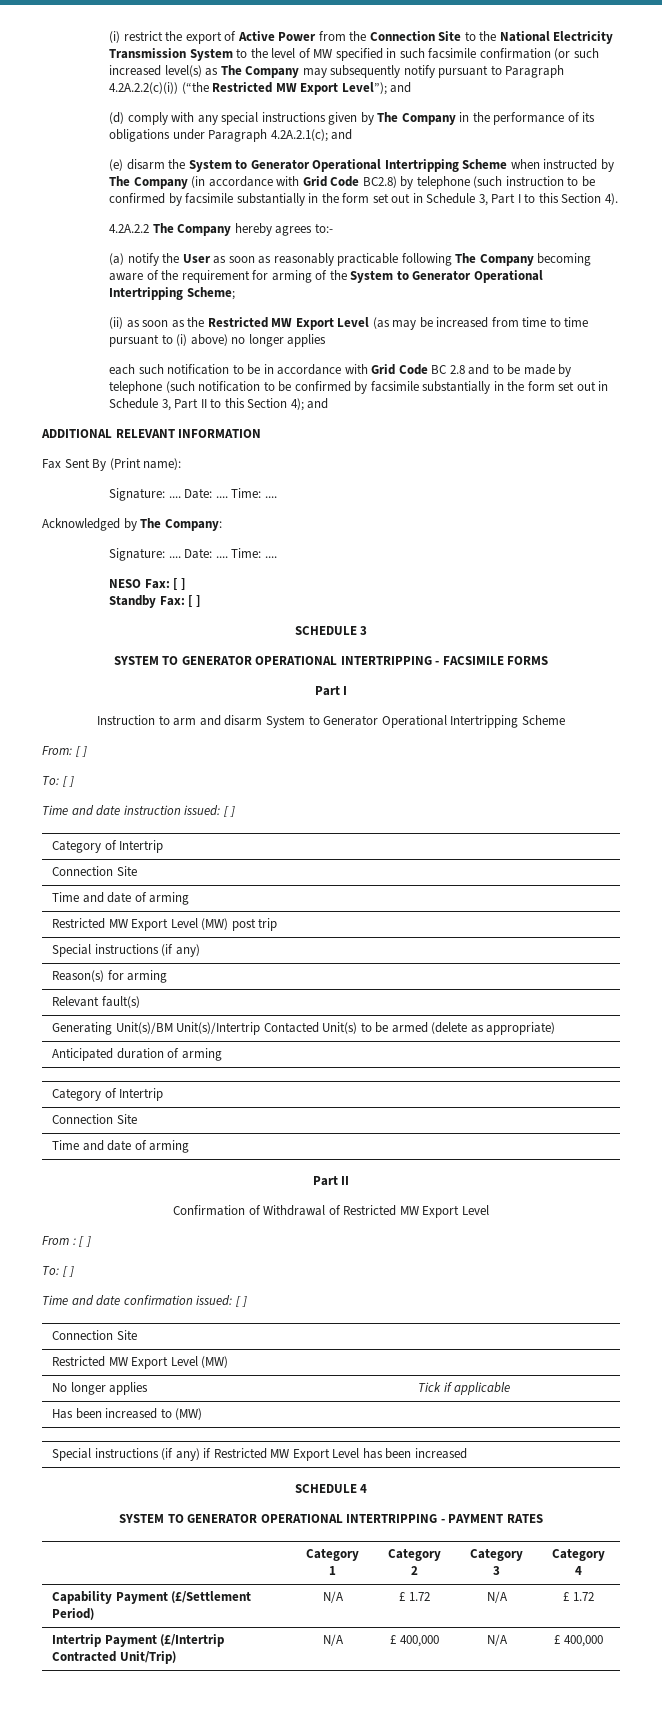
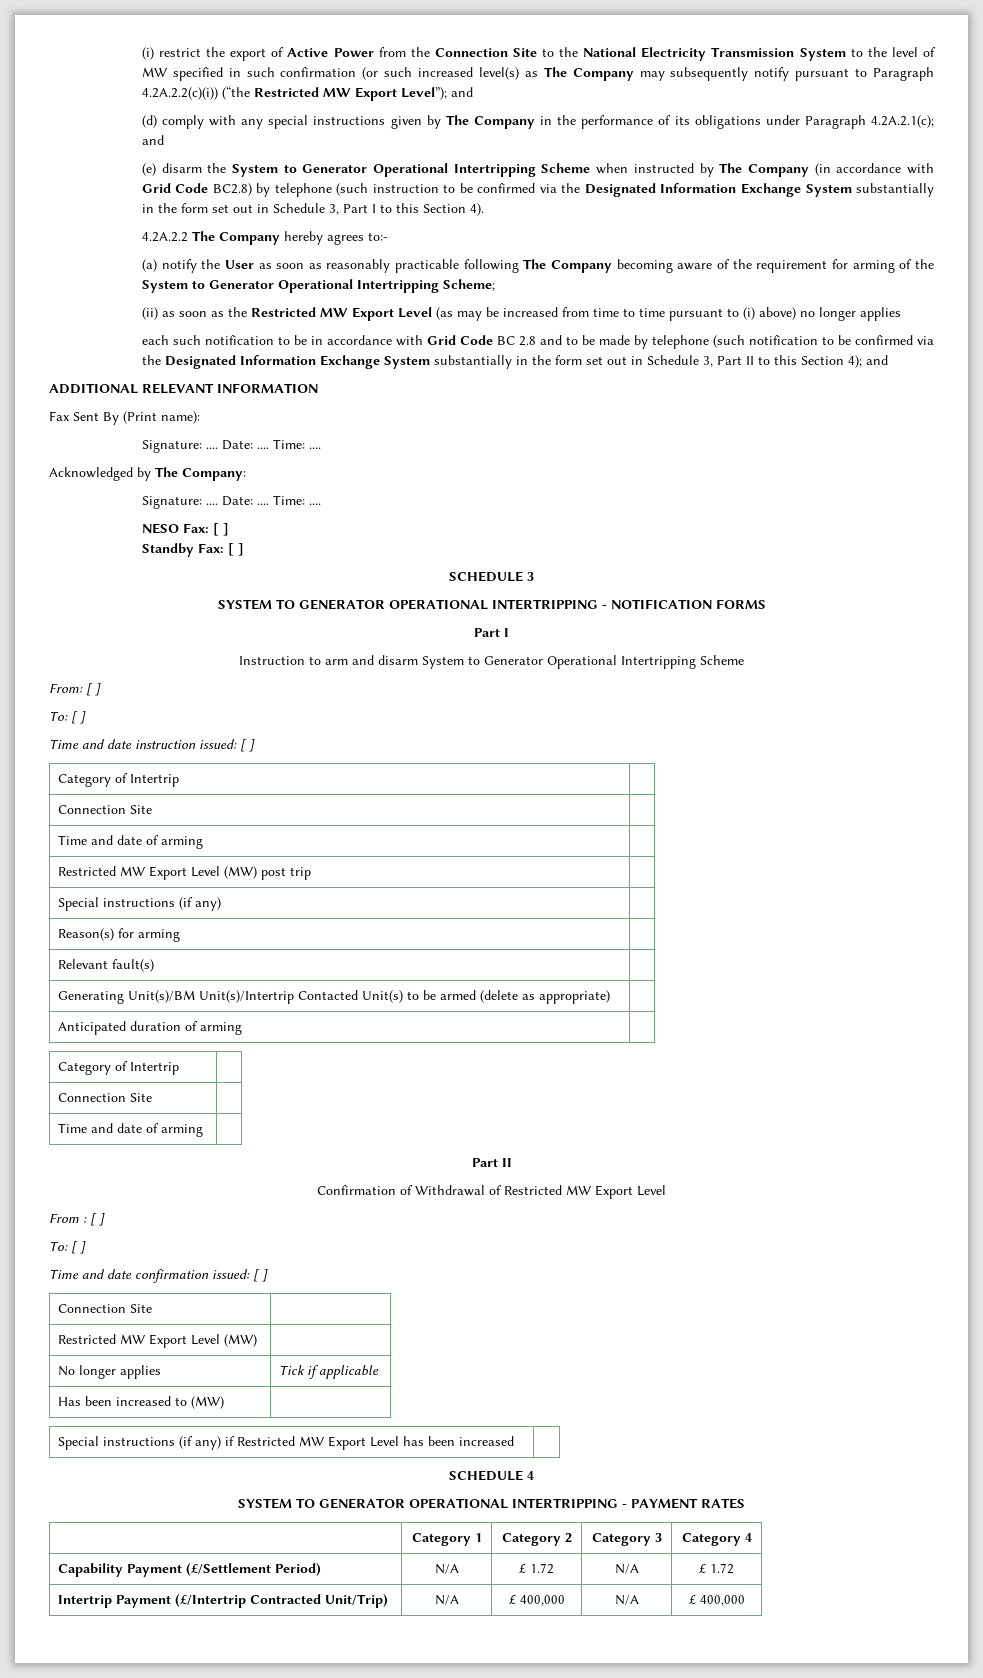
- (i) restrict the export of Active Power from the Connection Site to the National Electricity Transmission System to the level of MW specified in such facsimile confirmation (or such increased level(s) as The Company may subsequently notify pursuant to Paragraph 4.2A.2.2(c)(i)) (“the Restricted MW Export Level”); and
+ (i) restrict the export of Active Power from the Connection Site to the National Electricity Transmission System to the level of MW specified in such confirmation (or such increased level(s) as The Company may subsequently notify pursuant to Paragraph 4.2A.2.2(c)(i)) (“the Restricted MW Export Level”); and
- (e) disarm the System to Generator Operational Intertripping Scheme when instructed by The Company (in accordance with Grid Code BC2.8) by telephone (such instruction to be confirmed by facsimile substantially in the form set out in Schedule 3, Part I to this Section 4).
+ (e) disarm the System to Generator Operational Intertripping Scheme when instructed by The Company (in accordance with Grid Code BC2.8) by telephone (such instruction to be confirmed via the Designated Information Exchange System substantially in the form set out in Schedule 3, Part I to this Section 4).
- each such notification to be in accordance with Grid Code BC 2.8 and to be made by telephone (such notification to be confirmed by facsimile substantially in the form set out in Schedule 3, Part II to this Section 4); and
+ each such notification to be in accordance with Grid Code BC 2.8 and to be made by telephone (such notification to be confirmed via the Designated Information Exchange System substantially in the form set out in Schedule 3, Part II to this Section 4); and
- SYSTEM TO GENERATOR OPERATIONAL INTERTRIPPING - FACSIMILE FORMS
+ SYSTEM TO GENERATOR OPERATIONAL INTERTRIPPING - NOTIFICATION FORMS

